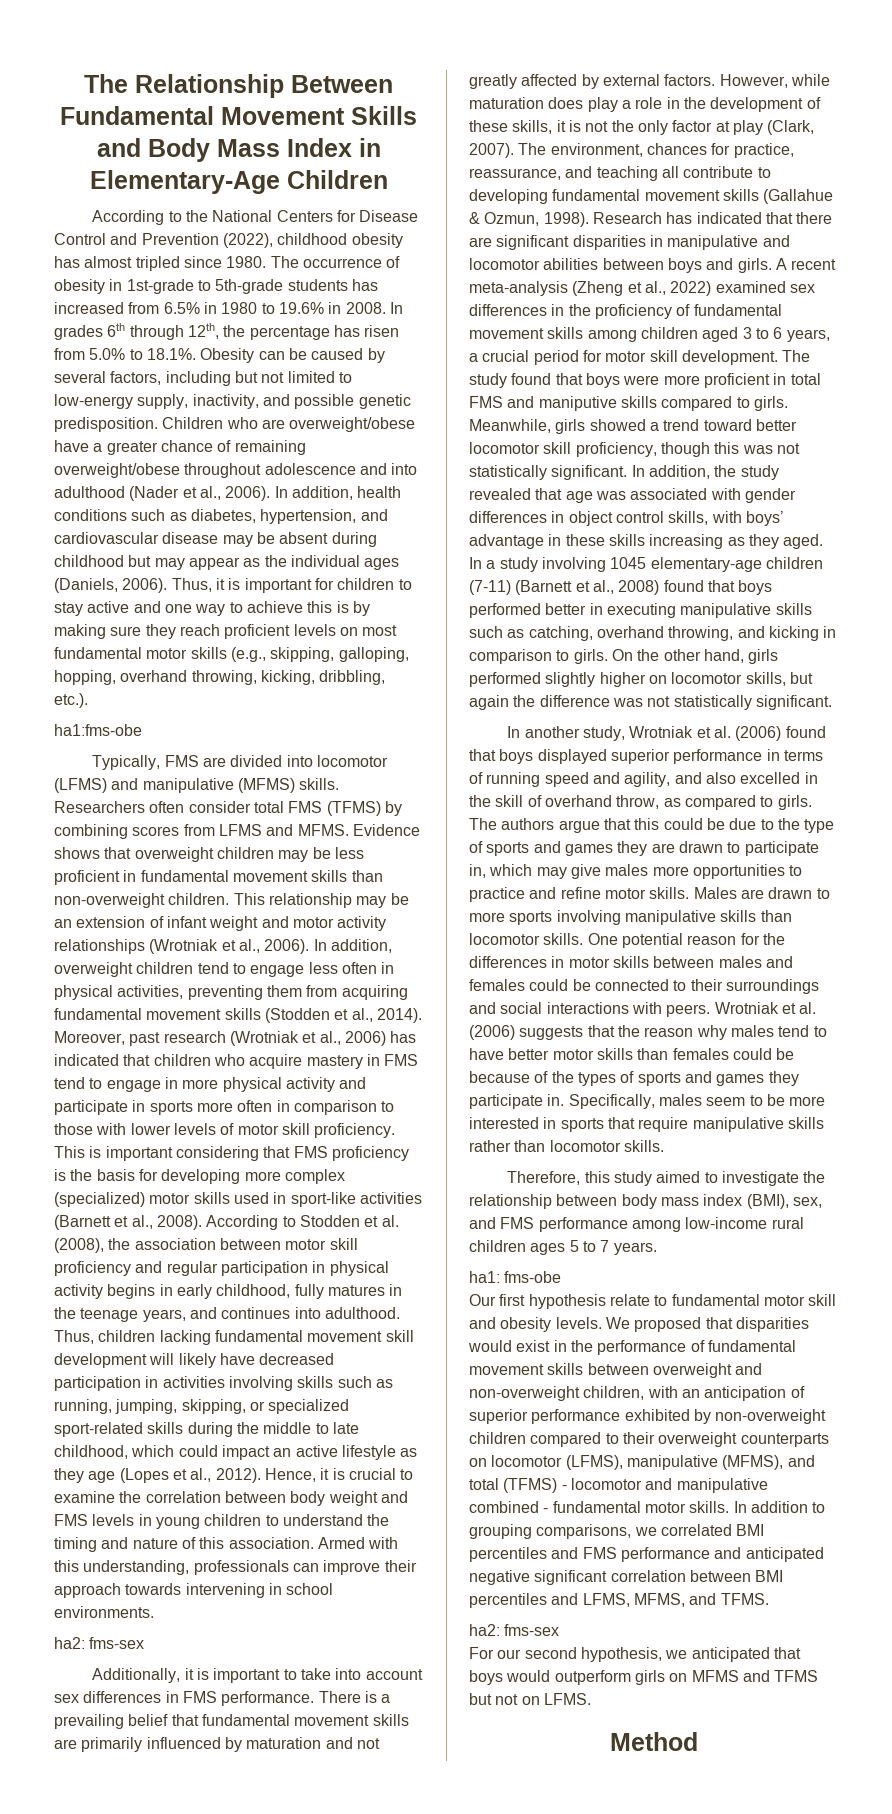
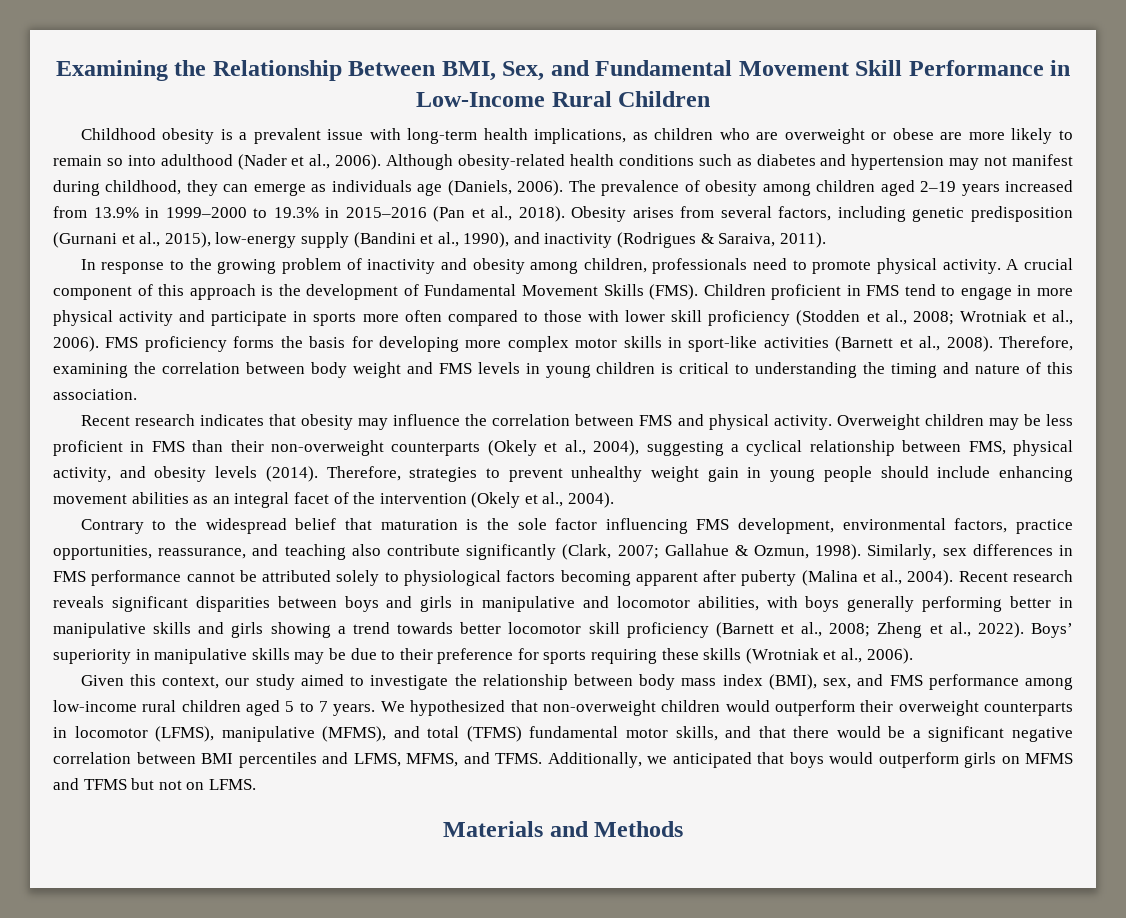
- The Relationship Between Fundamental Movement Skills and Body Mass Index in Elementary-Age Children
- According to the National Centers for Disease Control and Prevention (2022), childhood obesity has almost tripled since 1980. The occurrence of obesity in 1st-grade to 5th-grade students has increased from 6.5% in 1980 to 19.6% in 2008. In grades 6th through 12th, the percentage has risen from 5.0% to 18.1%. Obesity can be caused by several factors, including but not limited to low-energy supply, inactivity, and possible genetic predisposition. Children who are overweight/obese have a greater chance of remaining overweight/obese throughout adolescence and into adulthood (Nader et al., 2006).
+ Examining the Relationship Between BMI, Sex, and Fundamental Movement Skill Performance in Low-Income Rural Children
+ Childhood obesity is a prevalent issue with long-term health implications, as children who are overweight or obese are more likely to remain so into adulthood (Nader et al., 2006).
- In addition, health conditions such as diabetes, hypertension, and cardiovascular disease may be absent during childhood but may appear as the individual ages (Daniels, 2006). Thus, it is important for children to stay active and one way to achieve this is by making sure they reach proficient levels on most fundamental motor skills (e.g., skipping, galloping, hopping, overhand throwing, kicking, dribbling, etc.).
- ha1:fms-obe
- Typically, FMS are divided into locomotor (LFMS) and manipulative (MFMS) skills. Researchers often consider total FMS (TFMS) by combining scores from LFMS and MFMS. Evidence shows that overweight children may be less proficient in fundamental movement skills than non-overweight children. This relationship may be an extension of infant weight and motor activity relationships (Wrotniak et al., 2006). In addition, overweight children tend to engage less often in physical activities, preventing them from acquiring fundamental movement skills (Stodden et al., 2014). Moreover, past research (Wrotniak et al., 2006) has indicated that children who acquire mastery in FMS tend to engage in more physical activity and participate in sports more often in comparison to those with lower levels of motor skill proficiency. This is important considering that FMS proficiency is the basis for developing more complex (specialized) motor skills used in sport-like activities (Barnett et al., 2008).
+ Although obesity-related health conditions such as diabetes and hypertension may not manifest during childhood, they can emerge as individuals age (Daniels, 2006). The prevalence of obesity among children aged 2–19 years increased from 13.9% in 1999–2000 to 19.3% in 2015–2016 (Pan et al., 2018). Obesity arises from several factors, including genetic predisposition (Gurnani et al., 2015), low-energy supply (Bandini et al., 1990), and inactivity (Rodrigues & Saraiva, 2011).
+ In response to the growing problem of inactivity and obesity among children, professionals need to promote physical activity. A crucial component of this approach is the development of Fundamental Movement Skills (FMS). Children proficient in FMS tend to engage in more physical activity and participate in sports more often compared to those with lower skill proficiency (Stodden et al., 2008; Wrotniak et al., 2006). FMS proficiency forms the basis for developing more complex motor skills in sport-like activities (Barnett et al., 2008).
- According to Stodden et al. (2008), the association between motor skill proficiency and regular participation in physical activity begins in early childhood, fully matures in the teenage years, and continues into adulthood. Thus, children lacking fundamental movement skill development will likely have decreased participation in activities involving skills such as running, jumping, skipping, or specialized sport-related skills during the middle to late childhood, which could impact an active lifestyle as they age (Lopes et al., 2012). Hence, it is crucial to examine the correlation between body weight and FMS levels in young children to understand the timing and nature of this association. Armed with this understanding, professionals can improve their approach towards intervening in school environments.
- ha2: fms-sex
- Additionally, it is important to take into account sex differences in FMS performance. There is a prevailing belief that fundamental movement skills are primarily influenced by maturation and not greatly affected by external factors. However, while maturation does play a role in the development of these skills, it is not the only factor at play (Clark, 2007). The environment, chances for practice, reassurance, and teaching all contribute to developing fundamental movement skills (Gallahue & Ozmun, 1998). Research has indicated that there are significant disparities in manipulative and locomotor abilities between boys and girls. A recent meta-analysis (Zheng et al., 2022) examined sex differences in the proficiency of fundamental movement skills among children aged 3 to 6 years, a crucial period for motor skill development. The study found that boys were more proficient in total FMS and maniputive skills compared to girls. Meanwhile, girls showed a trend toward better locomotor skill proficiency, though this was not statistically significant. In addition, the study revealed that age was associated with gender differences in object control skills, with boys’ advantage in these skills increasing as they aged. In a study involving 1045 elementary-age children (7-11) (Barnett et al., 2008) found that boys performed better in executing manipulative skills such as catching, overhand throwing, and kicking in comparison to girls. On the other hand, girls performed slightly higher on locomotor skills, but again the difference was not statistically significant.
- In another study, Wrotniak et al. (2006) found that boys displayed superior performance in terms of running speed and agility, and also excelled in the skill of overhand throw, as compared to girls. The authors argue that this could be due to the type of sports and games they are drawn to participate in, which may give males more opportunities to practice and refine motor skills. Males are drawn to more sports involving manipulative skills than locomotor skills. One potential reason for the differences in motor skills between males and females could be connected to their surroundings and social interactions with peers. Wrotniak et al. (2006) suggests that the reason why males tend to have better motor skills than females could be because of the types of sports and games they participate in. Specifically, males seem to be more interested in sports that require manipulative skills rather than locomotor skills.
- Therefore, this study aimed to investigate the relationship between body mass index (BMI), sex, and FMS performance among low-income rural children ages 5 to 7 years.
- ha1: fms-obe
- Our first hypothesis relate to fundamental motor skill and obesity levels. We proposed that disparities would exist in the performance of fundamental movement skills between overweight and non-overweight children, with an anticipation of superior performance exhibited by non-overweight children compared to their overweight counterparts on locomotor (LFMS), manipulative (MFMS), and total (TFMS) - locomotor and manipulative combined - fundamental motor skills. In addition to grouping comparisons, we correlated BMI percentiles and FMS performance and anticipated negative significant correlation between BMI percentiles and LFMS, MFMS, and TFMS.
- ha2: fms-sex
- For our second hypothesis, we anticipated that boys would outperform girls on MFMS and TFMS but not on LFMS.
+ Therefore, examining the correlation between body weight and FMS levels in young children is critical to understanding the timing and nature of this association.
+ Recent research indicates that obesity may influence the correlation between FMS and physical activity. Overweight children may be less proficient in FMS than their non-overweight counterparts (Okely et al., 2004), suggesting a cyclical relationship between FMS, physical activity, and obesity levels (2014). Therefore, strategies to prevent unhealthy weight gain in young people should include enhancing movement abilities as an integral facet of the intervention (Okely et al., 2004).
+ Contrary to the widespread belief that maturation is the sole factor influencing FMS development, environmental factors, practice opportunities, reassurance, and teaching also contribute significantly (Clark, 2007; Gallahue & Ozmun, 1998). Similarly, sex differences in FMS performance cannot be attributed solely to physiological factors becoming apparent after puberty (Malina et al., 2004). Recent research reveals significant disparities between boys and girls in manipulative and locomotor abilities, with boys generally performing better in manipulative skills and girls showing a trend towards better locomotor skill proficiency (Barnett et al., 2008; Zheng et al., 2022). Boys’ superiority in manipulative skills may be due to their preference for sports requiring these skills (Wrotniak et al., 2006).
+ Given this context, our study aimed to investigate the relationship between body mass index (BMI), sex, and FMS performance among low-income rural children aged 5 to 7 years. We hypothesized that non-overweight children would outperform their overweight counterparts in locomotor (LFMS), manipulative (MFMS), and total (TFMS) fundamental motor skills, and that there would be a significant negative correlation between BMI percentiles and LFMS, MFMS, and TFMS. Additionally, we anticipated that boys would outperform girls on MFMS and TFMS but not on LFMS.
- Method
+ Materials and Methods

